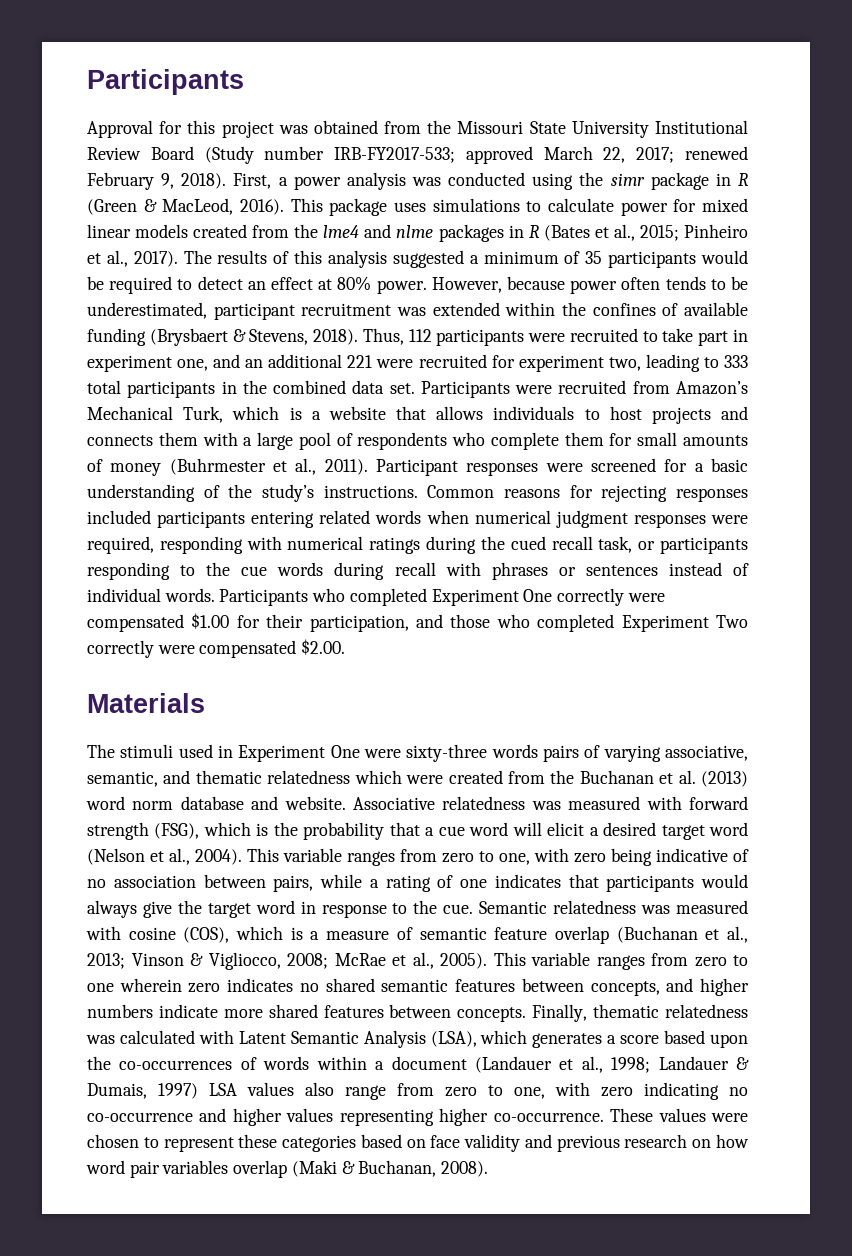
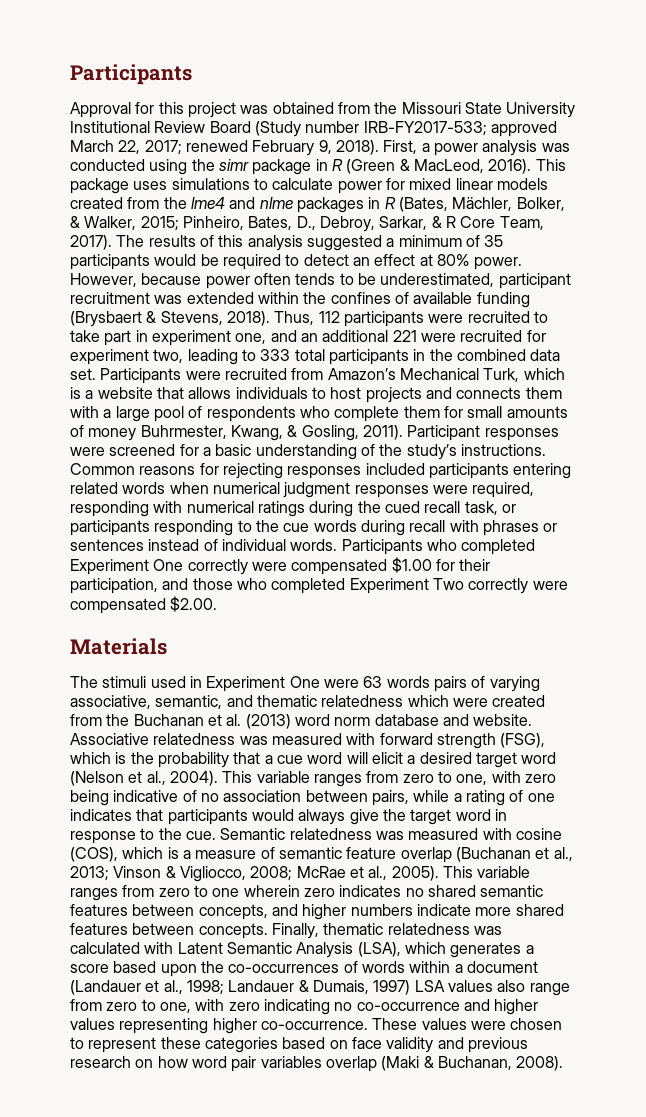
- This package uses simulations to calculate power for mixed linear models created from the lme4 and nlme packages in R (Bates et al., 2015; Pinheiro et al., 2017).
+ This package uses simulations to calculate power for mixed linear models created from the lme4 and nlme packages in R (Bates, Mächler, Bolker, & Walker, 2015; Pinheiro, Bates, D., Debroy, Sarkar, & R Core Team, 2017).
- Participants were recruited from Amazon’s Mechanical Turk, which is a website that allows individuals to host projects and connects them with a large pool of respondents who complete them for small amounts of money (Buhrmester et al., 2011).
+ Participants were recruited from Amazon’s Mechanical Turk, which is a website that allows individuals to host projects and connects them with a large pool of respondents who complete them for small amounts of money Buhrmester, Kwang, & Gosling, 2011).
- The stimuli used in Experiment One were sixty-three words pairs of varying associative, semantic, and thematic relatedness which were created from the Buchanan et al. (2013) word norm database and website.
+ The stimuli used in Experiment One were 63 words pairs of varying associative, semantic, and thematic relatedness which were created from the Buchanan et al. (2013) word norm database and website.

